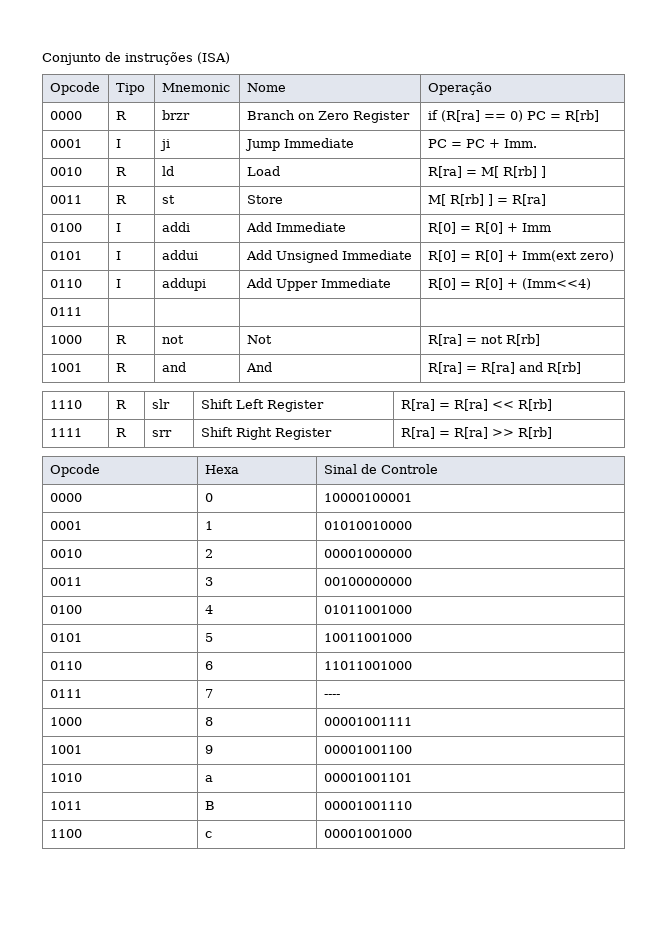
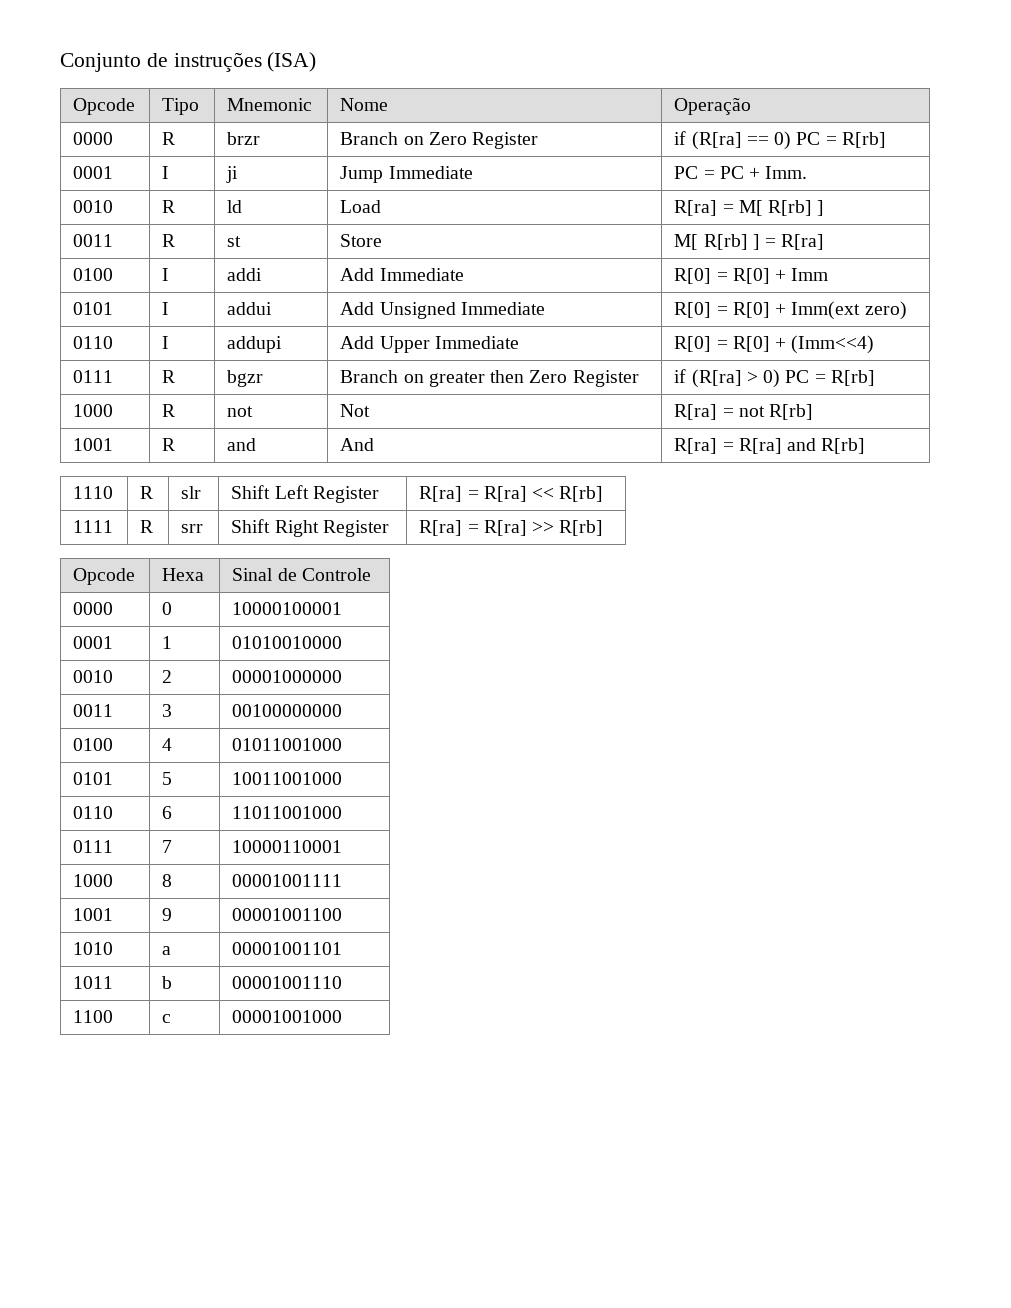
- 0111 | | | |
+ 0111 | R | bgzr | Branch on greater then Zero Register | if (R[ra] > 0) PC = R[rb]
- 0111 | 7 | ----
+ 0111 | 7 | 10000110001
- 1011 | B | 00001001110
+ 1011 | b | 00001001110

